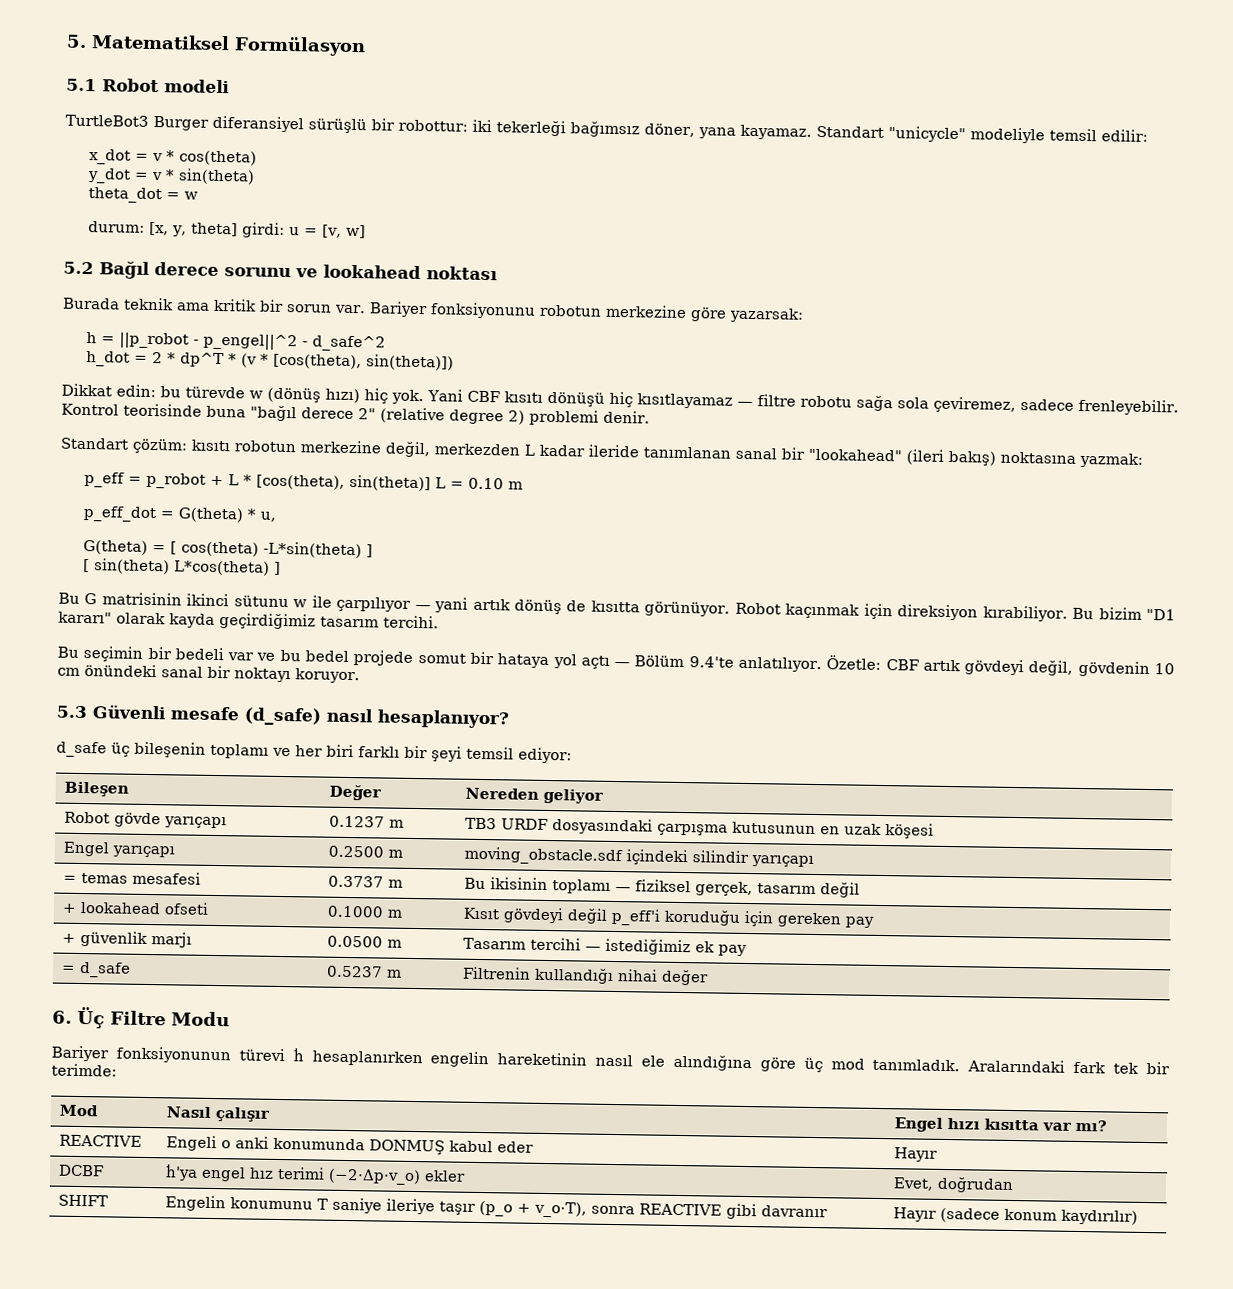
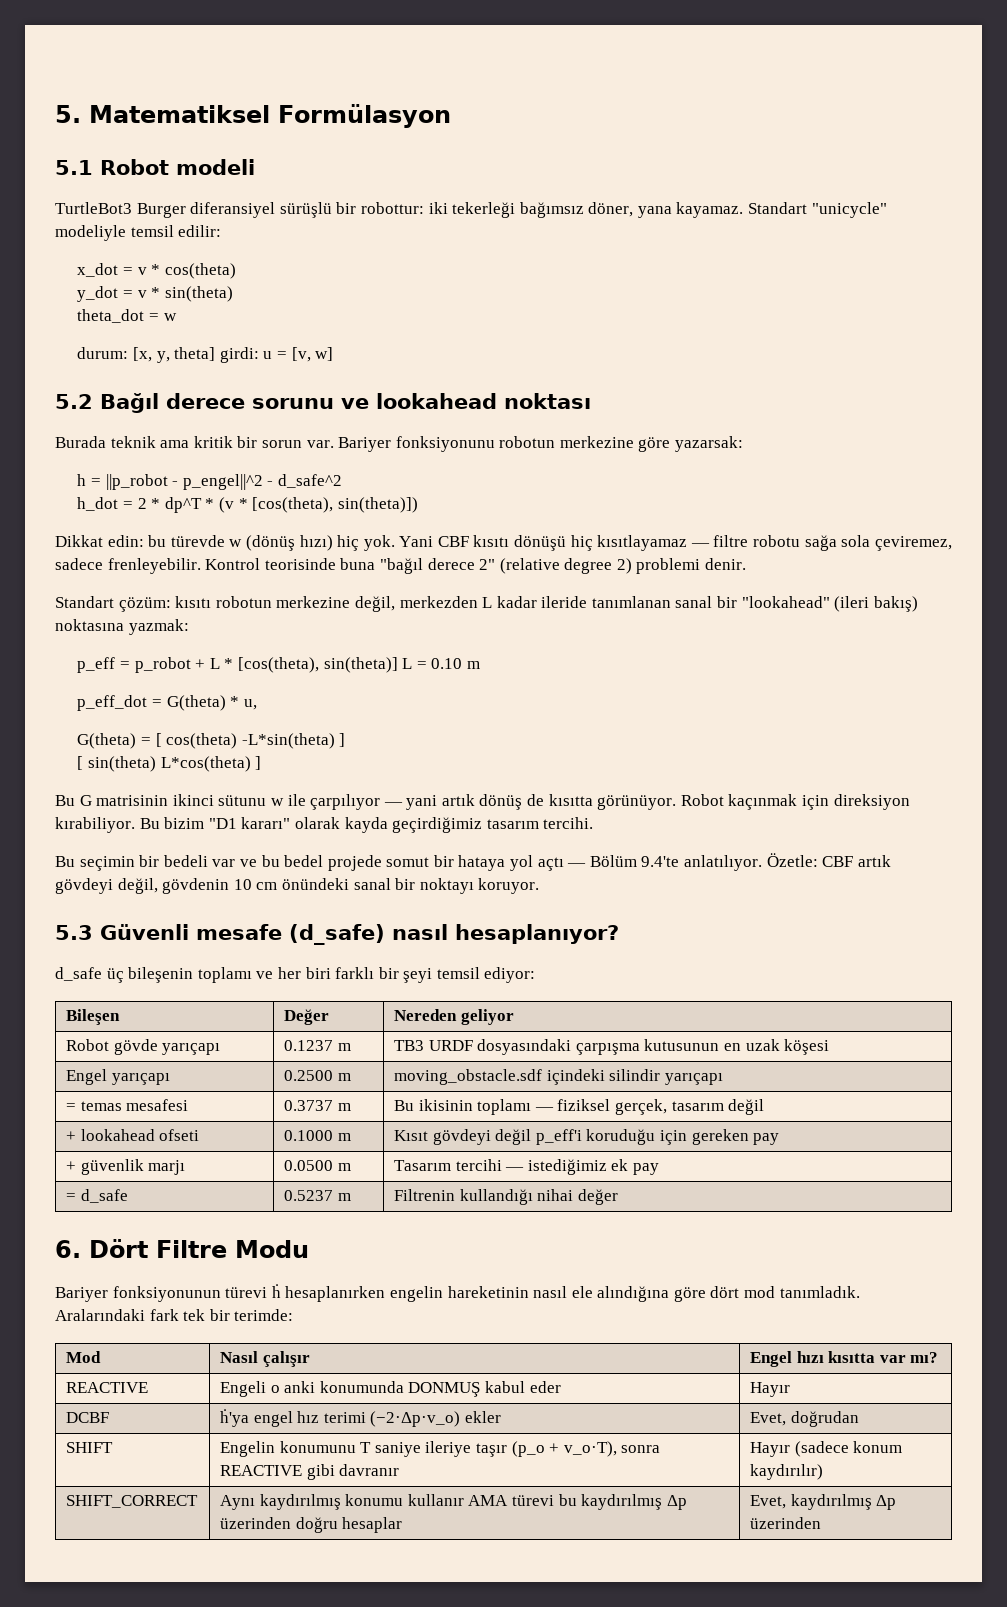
- 6. Üç Filtre Modu
+ 6. Dört Filtre Modu
- Bariyer fonksiyonunun türevi ḣ hesaplanırken engelin hareketinin nasıl ele alındığına göre üç mod tanımladık.
+ Bariyer fonksiyonunun türevi ḣ hesaplanırken engelin hareketinin nasıl ele alındığına göre dört mod tanımladık.
+ SHIFT_CORRECT | Aynı kaydırılmış konumu kullanır AMA türevi bu kaydırılmış Δp üzerinden doğru hesaplar | Evet, kaydırılmış Δp üzerinden

